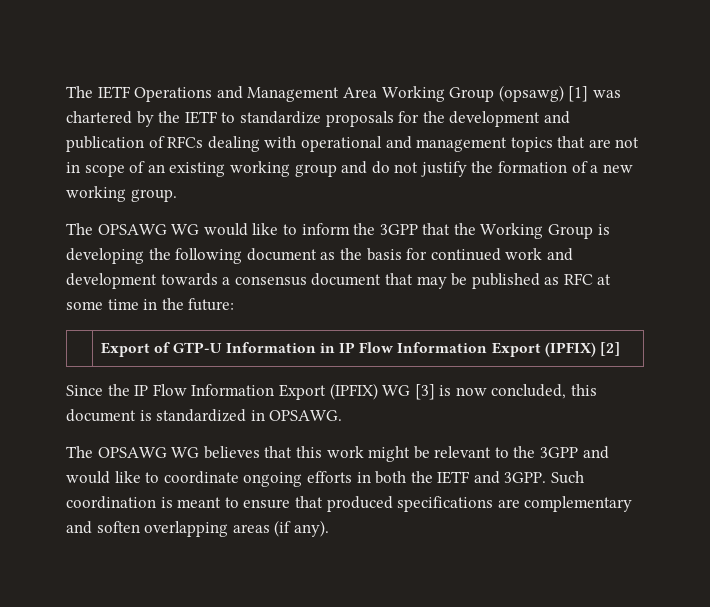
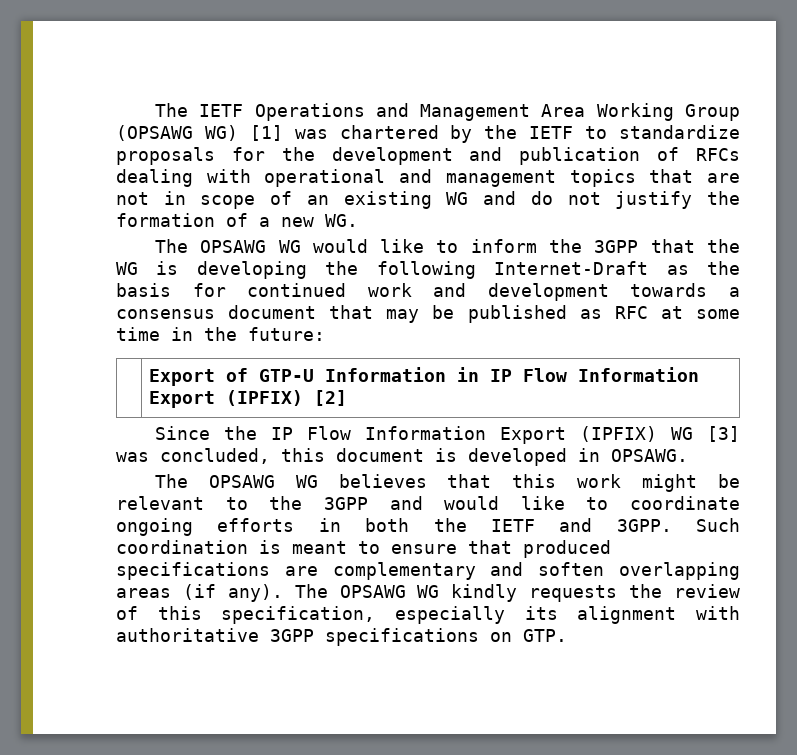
- The IETF Operations and Management Area Working Group (opsawg) [1] was chartered by the IETF to standardize proposals for the development and publication of RFCs dealing with operational and management topics that are not in scope of an existing working group and do not justify the formation of a new working group.
+ The IETF Operations and Management Area Working Group (OPSAWG WG) [1] was chartered by the IETF to standardize proposals for the development and publication of RFCs dealing with operational and management topics that are not in scope of an existing WG and do not justify the formation of a new WG.
- The OPSAWG WG would like to inform the 3GPP that the Working Group is developing the following document as the basis for continued work and development towards a consensus document that may be published as RFC at some time in the future:
+ The OPSAWG WG would like to inform the 3GPP that the WG is developing the following Internet-Draft as the basis for continued work and development towards a consensus document that may be published as RFC at some time in the future:
- Since the IP Flow Information Export (IPFIX) WG [3] is now concluded, this document is standardized in OPSAWG.
+ Since the IP Flow Information Export (IPFIX) WG [3] was concluded, this document is developed in OPSAWG.
+ The OPSAWG WG kindly requests the review of this specification, especially its alignment with authoritative 3GPP specifications on GTP.

